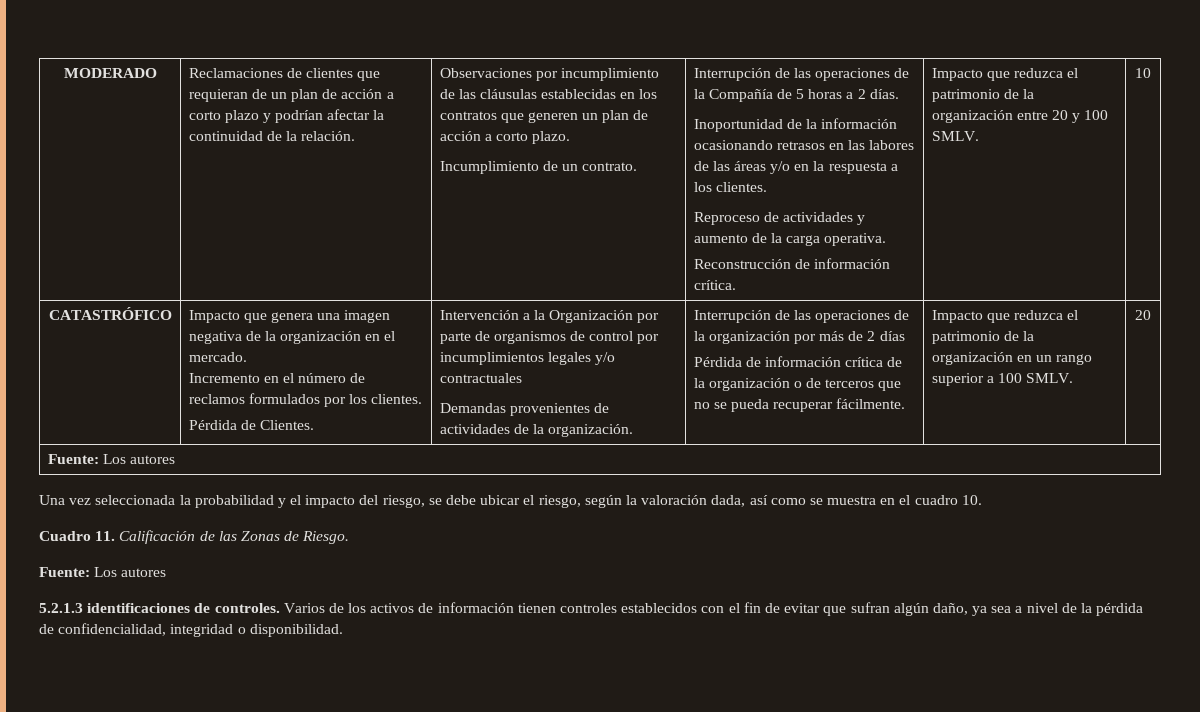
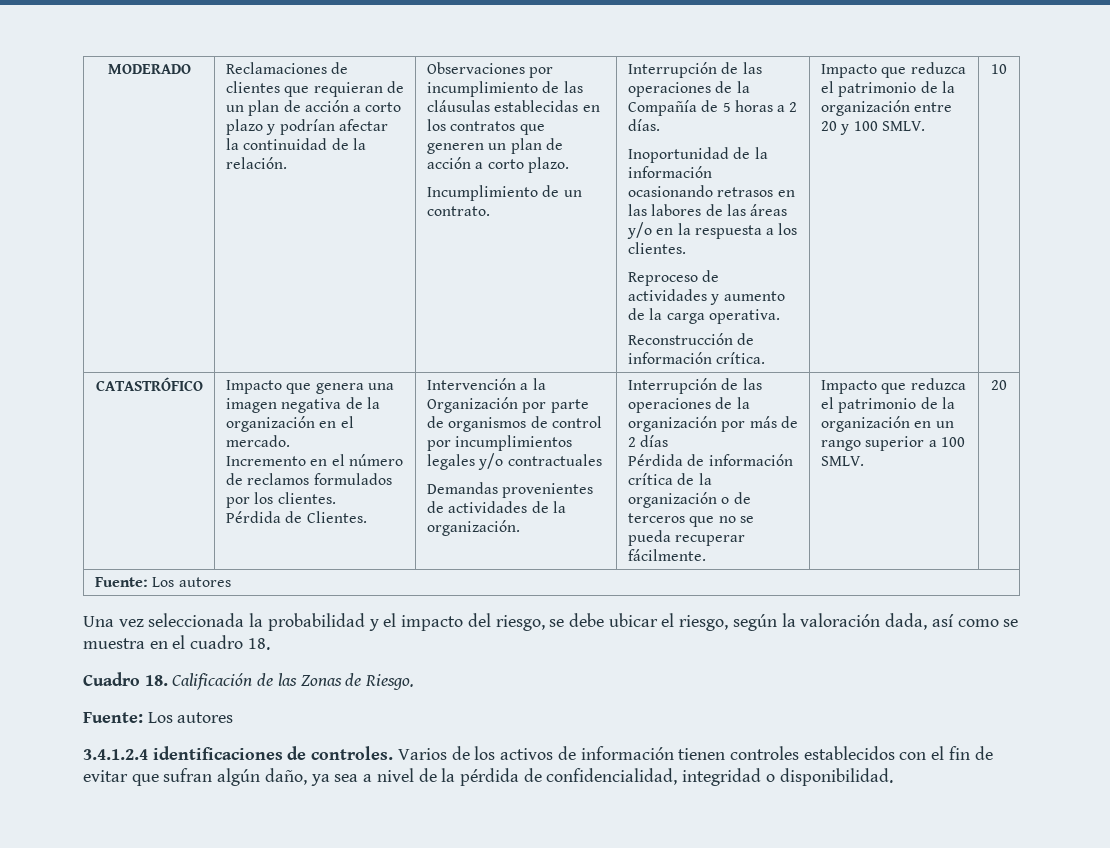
- Una vez seleccionada la probabilidad y el impacto del riesgo, se debe ubicar el riesgo, según la valoración dada, así como se muestra en el cuadro 10.
+ Una vez seleccionada la probabilidad y el impacto del riesgo, se debe ubicar el riesgo, según la valoración dada, así como se muestra en el cuadro 18.
- Cuadro 11. Calificación de las Zonas de Riesgo.
+ Cuadro 18. Calificación de las Zonas de Riesgo.
- 5.2.1.3 identificaciones de controles.
+ 3.4.1.2.4 identificaciones de controles.

